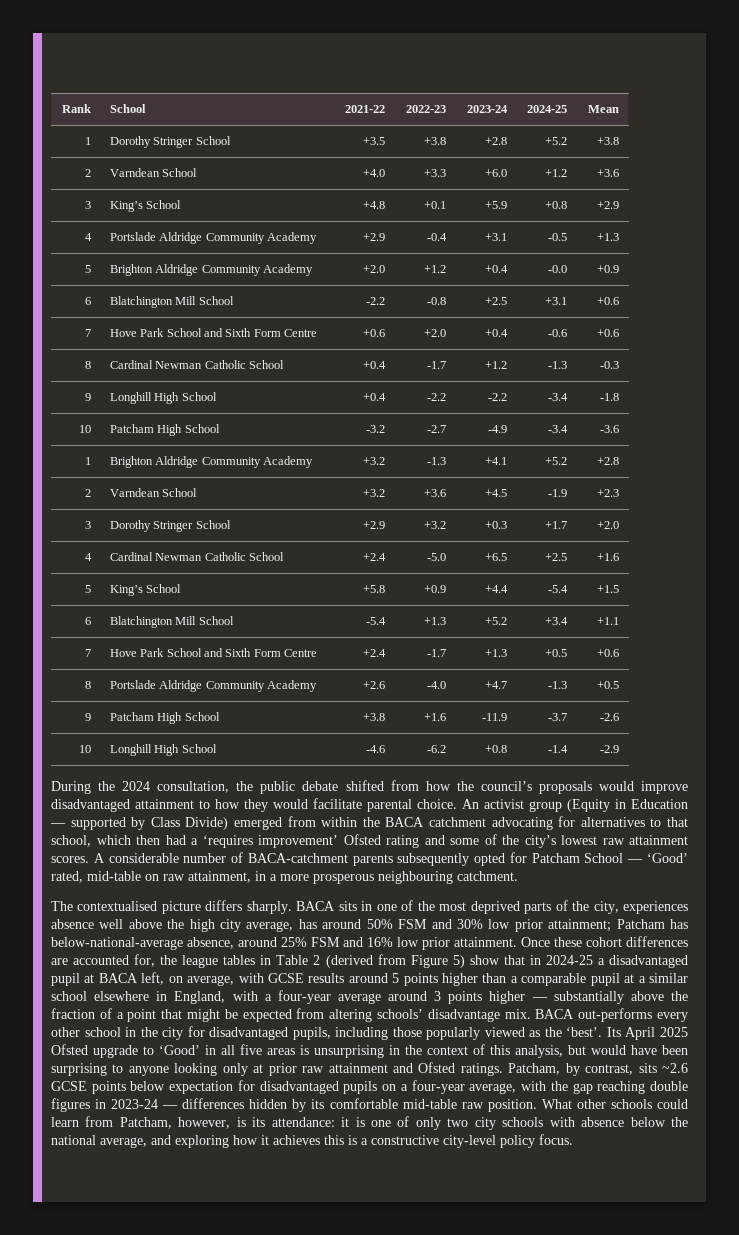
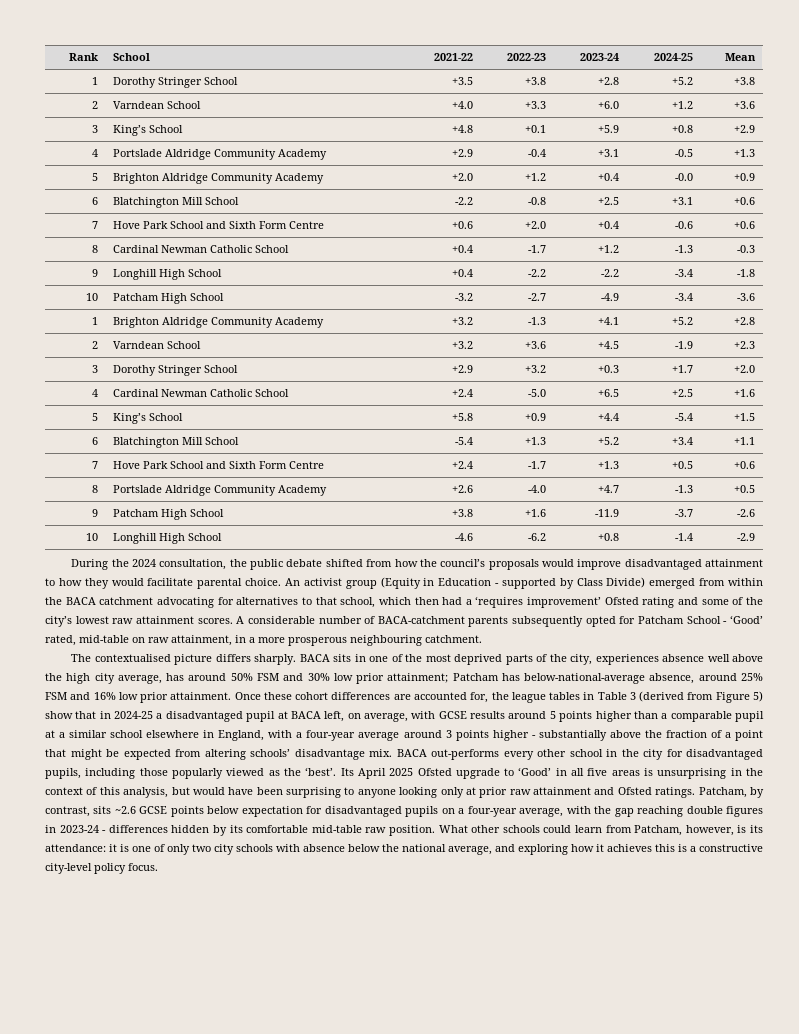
- An activist group (Equity in Education — supported by Class Divide) emerged from within the BACA catchment advocating for alternatives to that school, which then had a ‘requires improvement’ Ofsted rating and some of the city’s lowest raw attainment scores.
+ An activist group (Equity in Education - supported by Class Divide) emerged from within the BACA catchment advocating for alternatives to that school, which then had a ‘requires improvement’ Ofsted rating and some of the city’s lowest raw attainment scores.
- A considerable number of BACA-catchment parents subsequently opted for Patcham School — ‘Good’ rated, mid-table on raw attainment, in a more prosperous neighbouring catchment.
+ A considerable number of BACA-catchment parents subsequently opted for Patcham School - ‘Good’ rated, mid-table on raw attainment, in a more prosperous neighbouring catchment.
- Once these cohort differences are accounted for, the league tables in Table 2 (derived from Figure 5) show that in 2024-25 a disadvantaged pupil at BACA left, on average, with GCSE results around 5 points higher than a comparable pupil at a similar school elsewhere in England, with a four-year average around 3 points higher — substantially above the fraction of a point that might be expected from altering schools’ disadvantage mix.
+ Once these cohort differences are accounted for, the league tables in Table 3 (derived from Figure 5) show that in 2024-25 a disadvantaged pupil at BACA left, on average, with GCSE results around 5 points higher than a comparable pupil at a similar school elsewhere in England, with a four-year average around 3 points higher - substantially above the fraction of a point that might be expected from altering schools’ disadvantage mix.
- Patcham, by contrast, sits ~2.6 GCSE points below expectation for disadvantaged pupils on a four-year average, with the gap reaching double figures in 2023-24 — differences hidden by its comfortable mid-table raw position.
+ Patcham, by contrast, sits ~2.6 GCSE points below expectation for disadvantaged pupils on a four-year average, with the gap reaching double figures in 2023-24 - differences hidden by its comfortable mid-table raw position.

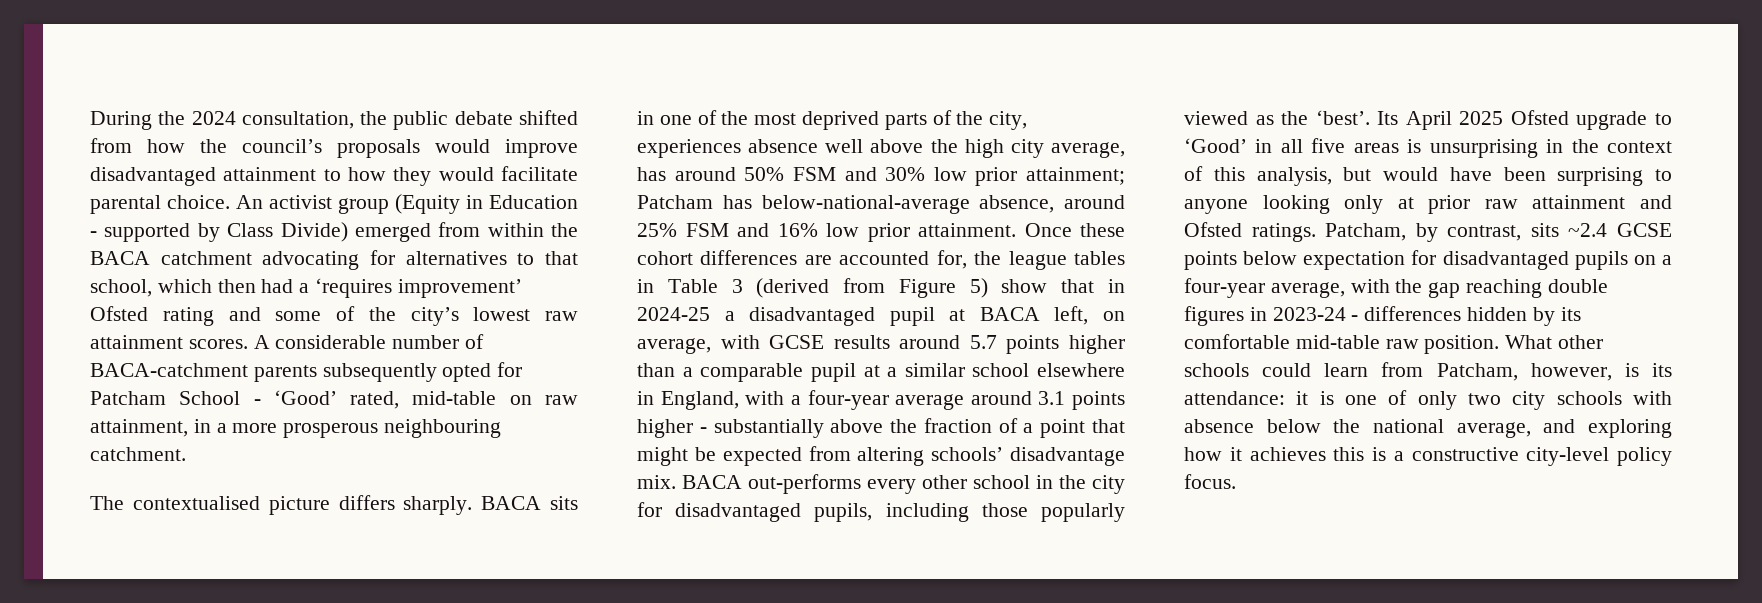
- Rank | School | 2021-22 | 2022-23 | 2023-24 | 2024-25 | Mean
- 1 | Dorothy Stringer School | +3.5 | +3.8 | +2.8 | +5.2 | +3.8
- 2 | Varndean School | +4.0 | +3.3 | +6.0 | +1.2 | +3.6
- 3 | King’s School | +4.8 | +0.1 | +5.9 | +0.8 | +2.9
- 4 | Portslade Aldridge Community Academy | +2.9 | -0.4 | +3.1 | -0.5 | +1.3
- 5 | Brighton Aldridge Community Academy | +2.0 | +1.2 | +0.4 | -0.0 | +0.9
- 6 | Blatchington Mill School | -2.2 | -0.8 | +2.5 | +3.1 | +0.6
- 7 | Hove Park School and Sixth Form Centre | +0.6 | +2.0 | +0.4 | -0.6 | +0.6
- 8 | Cardinal Newman Catholic School | +0.4 | -1.7 | +1.2 | -1.3 | -0.3
- 9 | Longhill High School | +0.4 | -2.2 | -2.2 | -3.4 | -1.8
- 10 | Patcham High School | -3.2 | -2.7 | -4.9 | -3.4 | -3.6
- 1 | Brighton Aldridge Community Academy | +3.2 | -1.3 | +4.1 | +5.2 | +2.8
- 2 | Varndean School | +3.2 | +3.6 | +4.5 | -1.9 | +2.3
- 3 | Dorothy Stringer School | +2.9 | +3.2 | +0.3 | +1.7 | +2.0
- 4 | Cardinal Newman Catholic School | +2.4 | -5.0 | +6.5 | +2.5 | +1.6
- 5 | King’s School | +5.8 | +0.9 | +4.4 | -5.4 | +1.5
- 6 | Blatchington Mill School | -5.4 | +1.3 | +5.2 | +3.4 | +1.1
- 7 | Hove Park School and Sixth Form Centre | +2.4 | -1.7 | +1.3 | +0.5 | +0.6
- 8 | Portslade Aldridge Community Academy | +2.6 | -4.0 | +4.7 | -1.3 | +0.5
- 9 | Patcham High School | +3.8 | +1.6 | -11.9 | -3.7 | -2.6
- 10 | Longhill High School | -4.6 | -6.2 | +0.8 | -1.4 | -2.9
- Once these cohort differences are accounted for, the league tables in Table 3 (derived from Figure 5) show that in 2024-25 a disadvantaged pupil at BACA left, on average, with GCSE results around 5 points higher than a comparable pupil at a similar school elsewhere in England, with a four-year average around 3 points higher - substantially above the fraction of a point that might be expected from altering schools’ disadvantage mix.
+ Once these cohort differences are accounted for, the league tables in Table 3 (derived from Figure 5) show that in 2024-25 a disadvantaged pupil at BACA left, on average, with GCSE results around 5.7 points higher than a comparable pupil at a similar school elsewhere in England, with a four-year average around 3.1 points higher - substantially above the fraction of a point that might be expected from altering schools’ disadvantage mix.
- Patcham, by contrast, sits ~2.6 GCSE points below expectation for disadvantaged pupils on a four-year average, with the gap reaching double figures in 2023-24 - differences hidden by its comfortable mid-table raw position.
+ Patcham, by contrast, sits ~2.4 GCSE points below expectation for disadvantaged pupils on a four-year average, with the gap reaching double figures in 2023-24 - differences hidden by its comfortable mid-table raw position.

